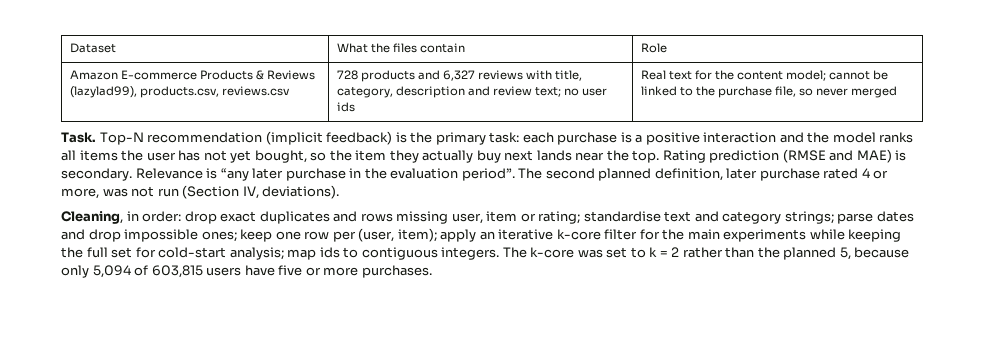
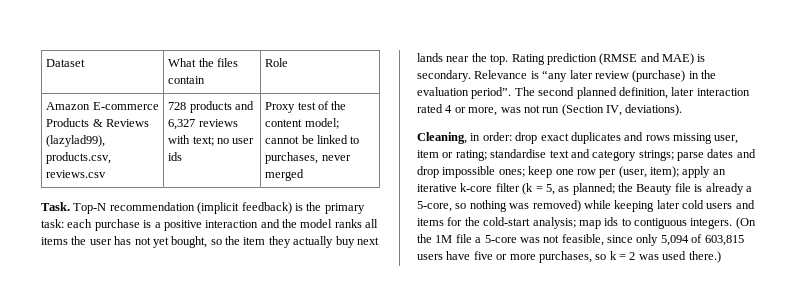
- Amazon E-commerce Products & Reviews (lazylad99), products.csv, reviews.csv | 728 products and 6,327 reviews with title, category, description and review text; no user ids | Real text for the content model; cannot be linked to the purchase file, so never merged
+ Amazon E-commerce Products & Reviews (lazylad99), products.csv, reviews.csv | 728 products and 6,327 reviews with text; no user ids | Proxy test of the content model; cannot be linked to purchases, never merged
- Relevance is “any later purchase in the evaluation period”.
+ Relevance is “any later review (purchase) in the evaluation period”.
- The second planned definition, later purchase rated 4 or more, was not run (Section IV, deviations).
+ The second planned definition, later interaction rated 4 or more, was not run (Section IV, deviations).
- Cleaning, in order: drop exact duplicates and rows missing user, item or rating; standardise text and category strings; parse dates and drop impossible ones; keep one row per (user, item); apply an iterative k-core filter for the main experiments while keeping the full set for cold-start analysis; map ids to contiguous integers.
+ Cleaning, in order: drop exact duplicates and rows missing user, item or rating; standardise text and category strings; parse dates and drop impossible ones; keep one row per (user, item); apply an iterative k-core filter (k = 5, as planned; the Beauty file is already a 5-core, so nothing was removed) while keeping later cold users and items for the cold-start analysis; map ids to contiguous integers.
- The k-core was set to k = 2 rather than the planned 5, because only 5,094 of 603,815 users have five or more purchases.
+ (On the 1M file a 5-core was not feasible, since only 5,094 of 603,815 users have five or more purchases, so k = 2 was used there.)

